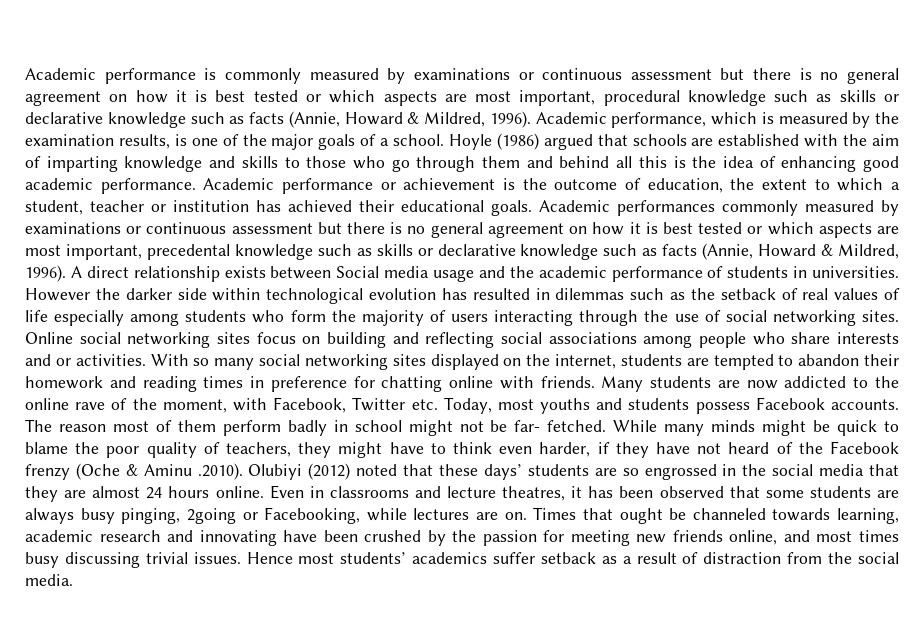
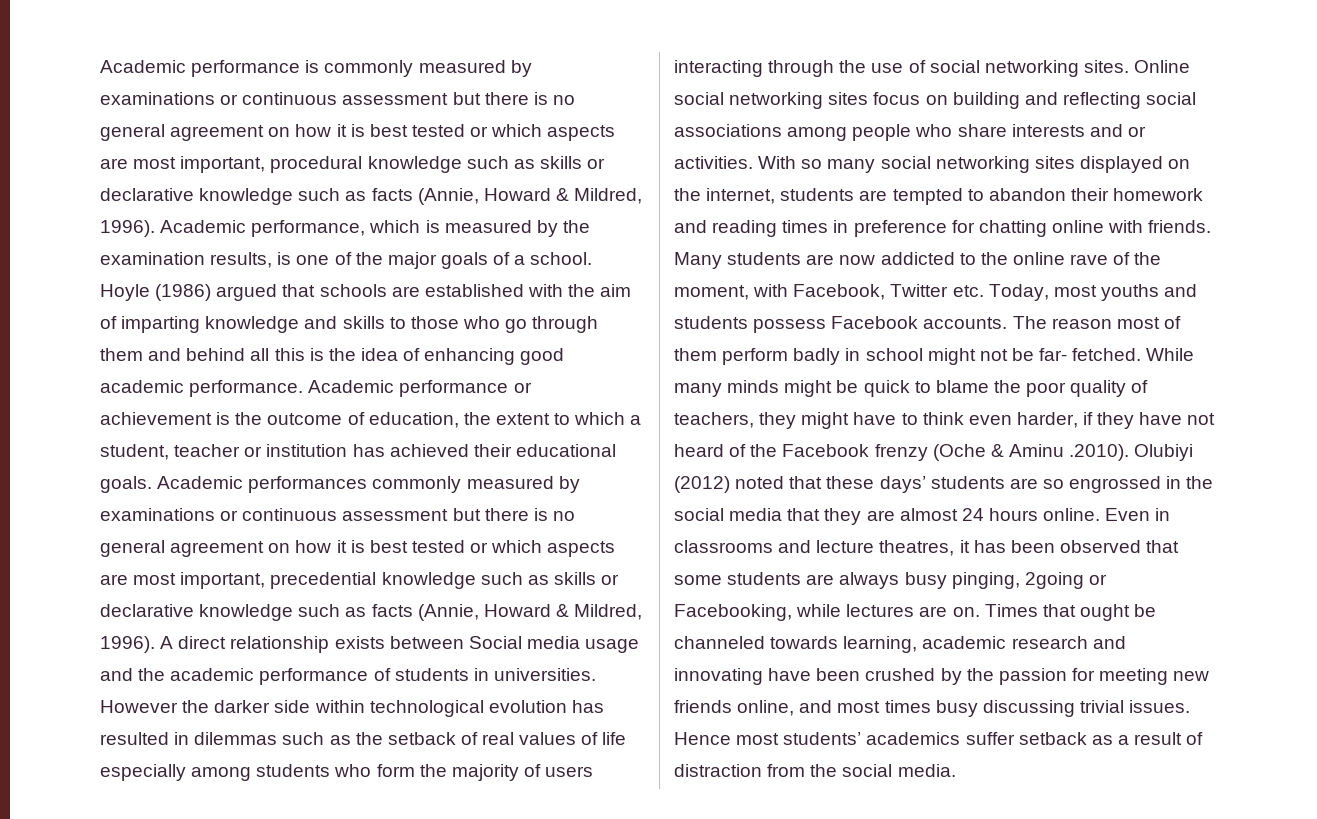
- Academic performances commonly measured by examinations or continuous assessment but there is no general agreement on how it is best tested or which aspects are most important, precedental knowledge such as skills or declarative knowledge such as facts (Annie, Howard & Mildred, 1996).
+ Academic performances commonly measured by examinations or continuous assessment but there is no general agreement on how it is best tested or which aspects are most important, precedential knowledge such as skills or declarative knowledge such as facts (Annie, Howard & Mildred, 1996).

